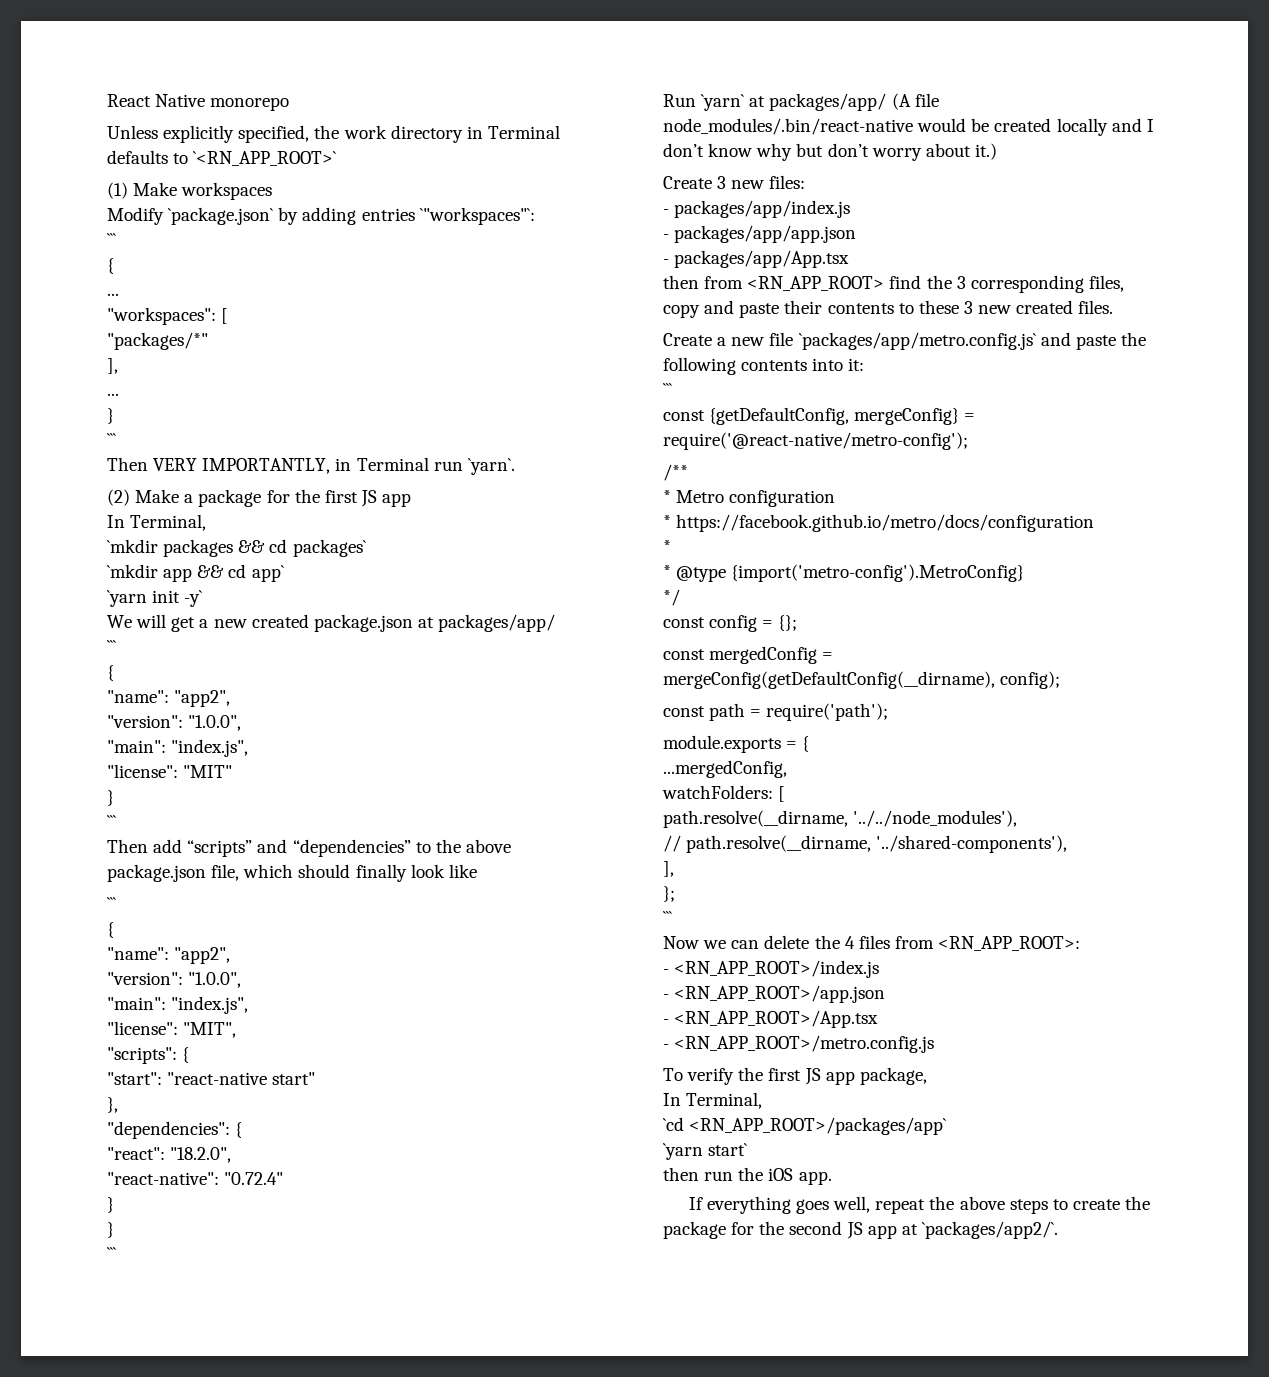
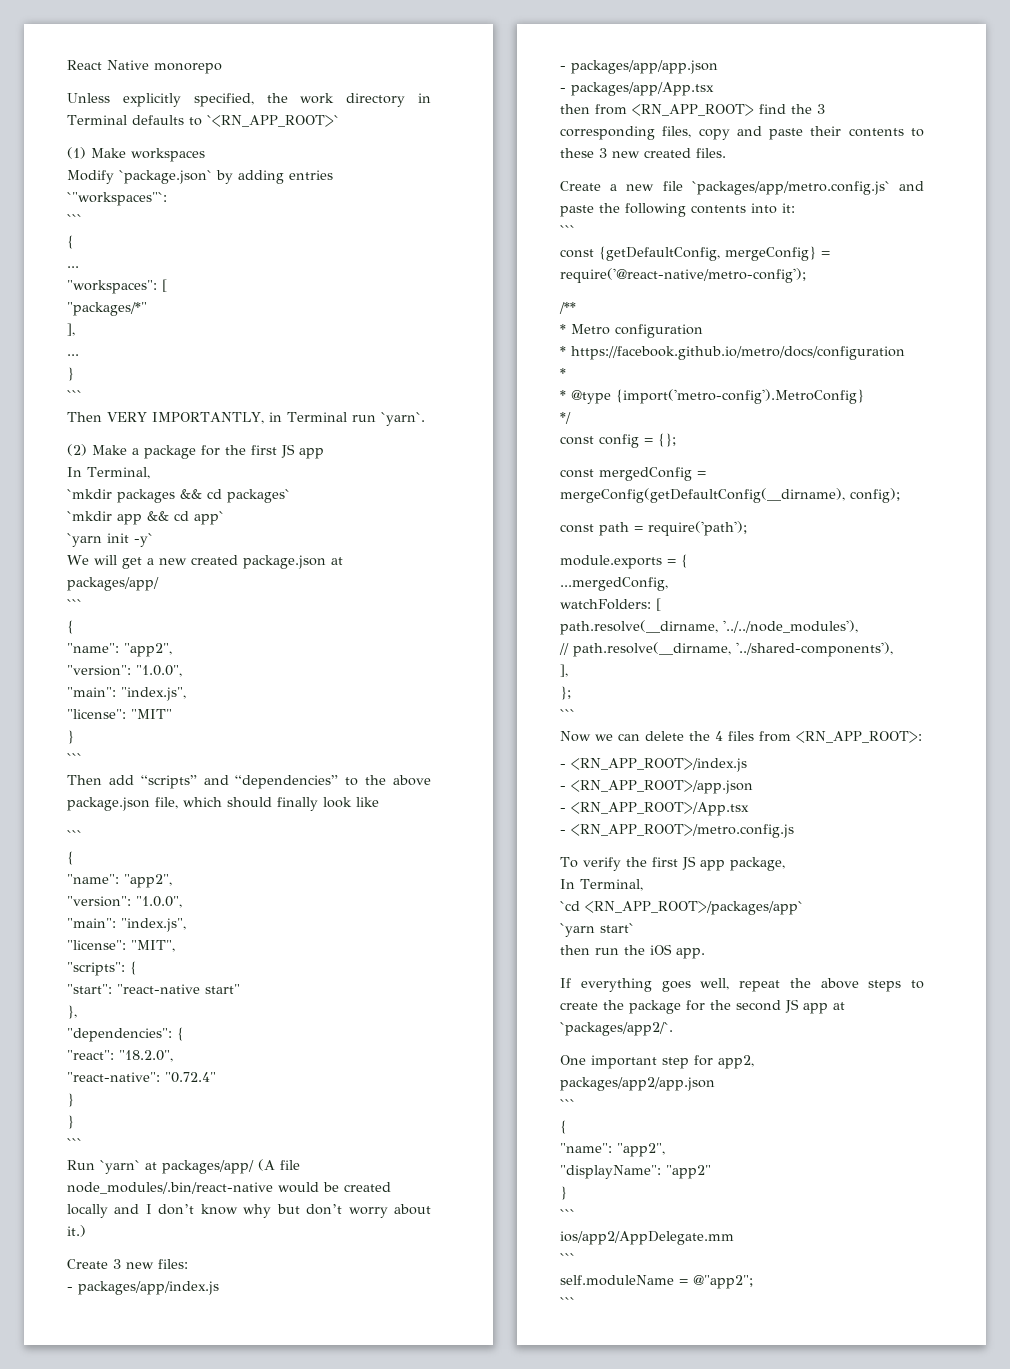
+ One important step for app2,
+ packages/app2/app.json
+ ```
+ {
+ "name": "app2",
+ "displayName": "app2"
+ }
+ ```
+ ios/app2/AppDelegate.mm
+ ```
+ self.moduleName = @"app2";
+ ```

